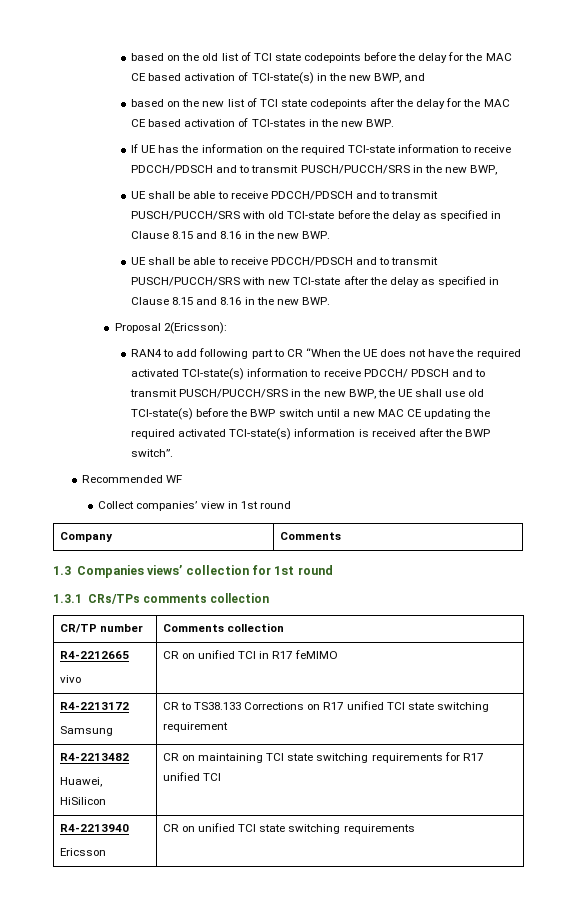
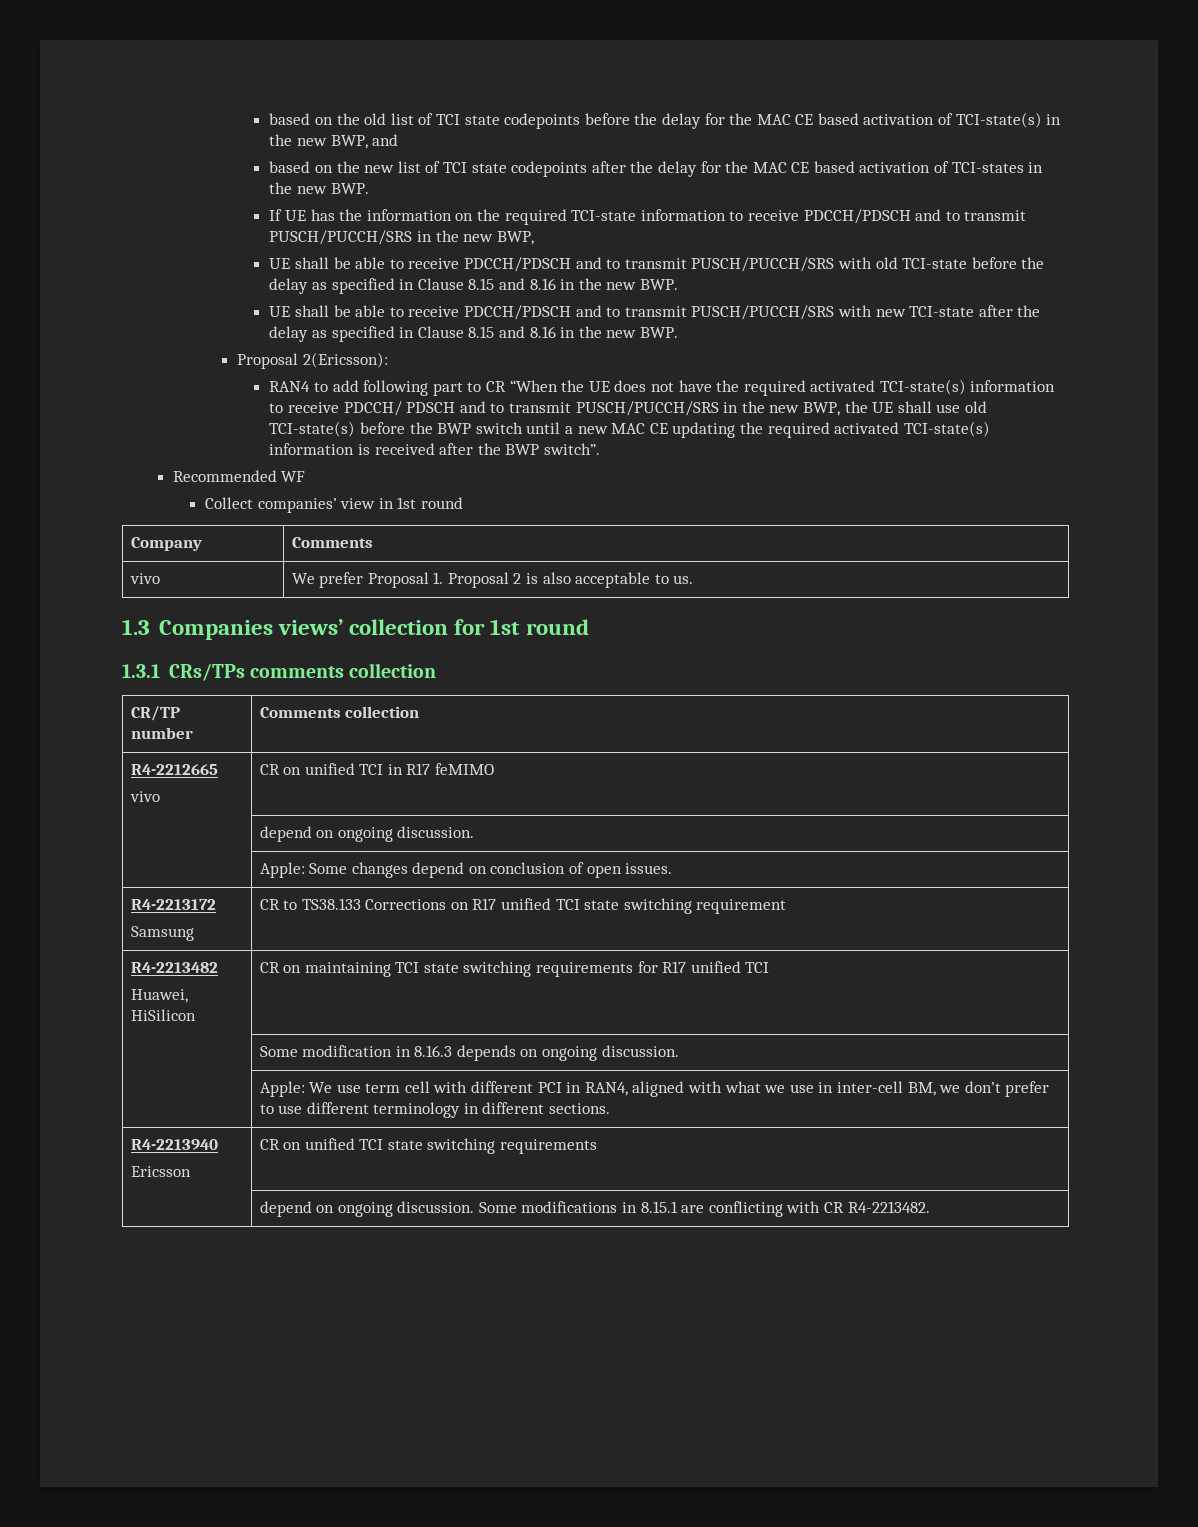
+ vivo | We prefer Proposal 1. Proposal 2 is also acceptable to us.
  R4-2212665
  vivo | CR on unified TCI in R17 feMIMO
+ | depend on ongoing discussion.
+ | Apple: Some changes depend on conclusion of open issues.
+ | Some modification in 8.16.3 depends on ongoing discussion.
+ | Apple: We use term cell with different PCI in RAN4, aligned with what we use in inter-cell BM, we don’t prefer to use different terminology in different sections.
+ | depend on ongoing discussion. Some modifications in 8.15.1 are conflicting with CR R4-2213482.

